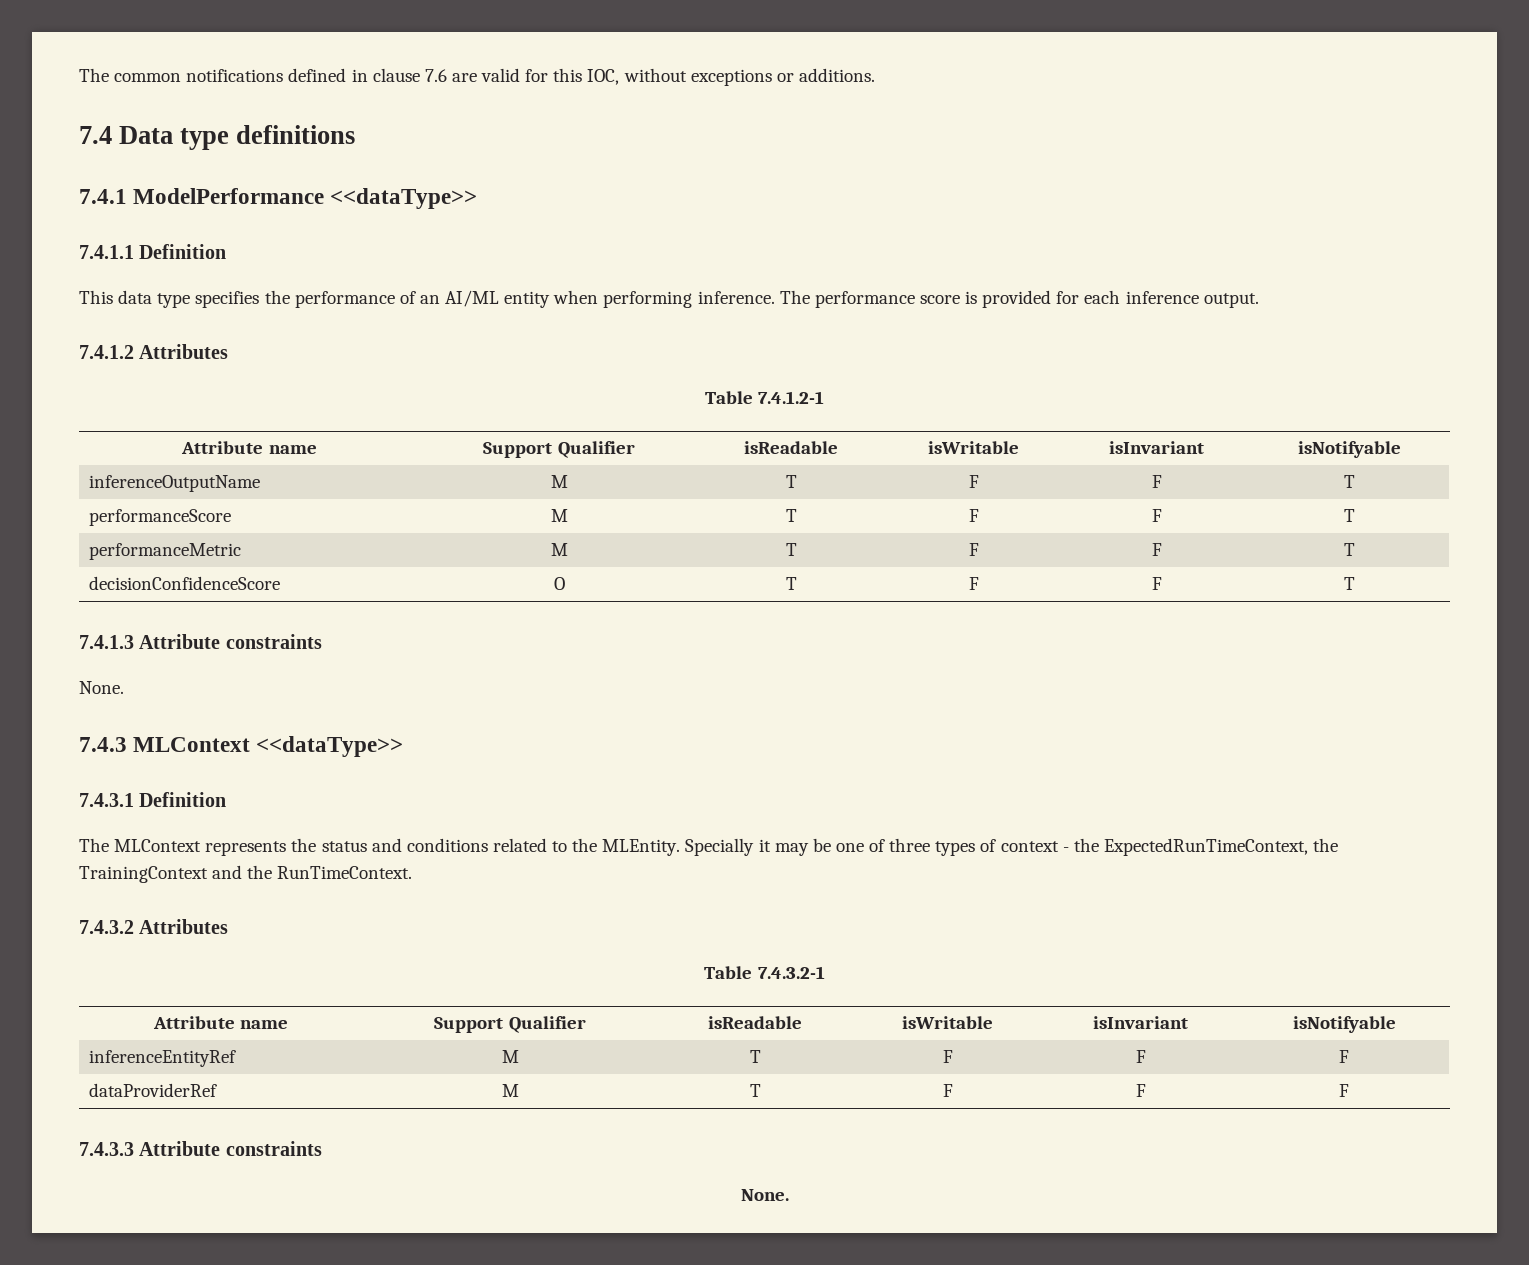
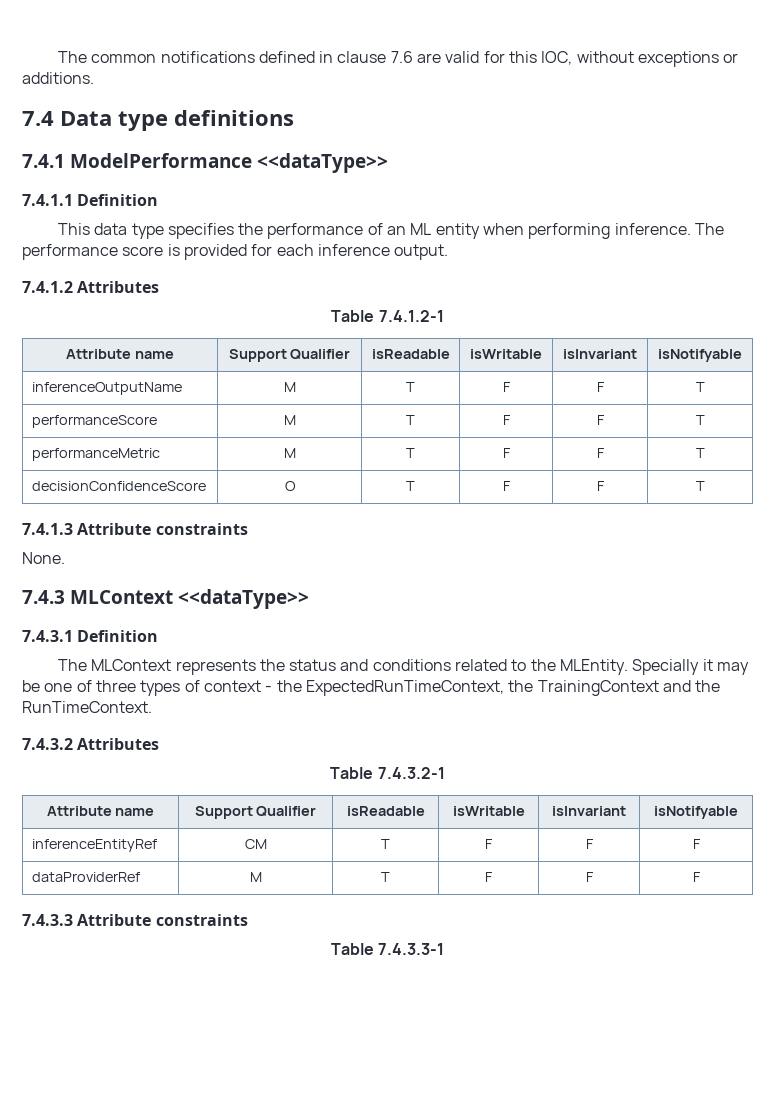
- This data type specifies the performance of an AI/ML entity when performing inference.
+ This data type specifies the performance of an ML entity when performing inference.
- inferenceEntityRef | M | T | F | F | F
+ inferenceEntityRef | CM | T | F | F | F
  7.4.3.3 Attribute constraints
- None.
+ Table 7.4.3.3-1

